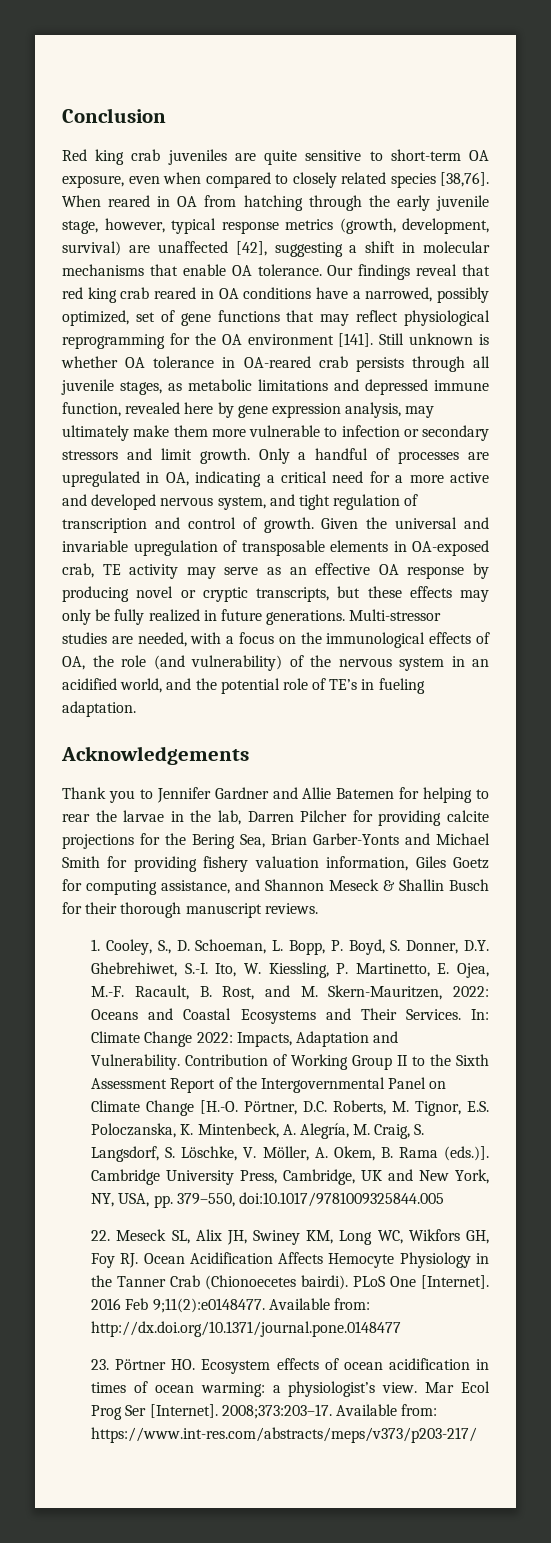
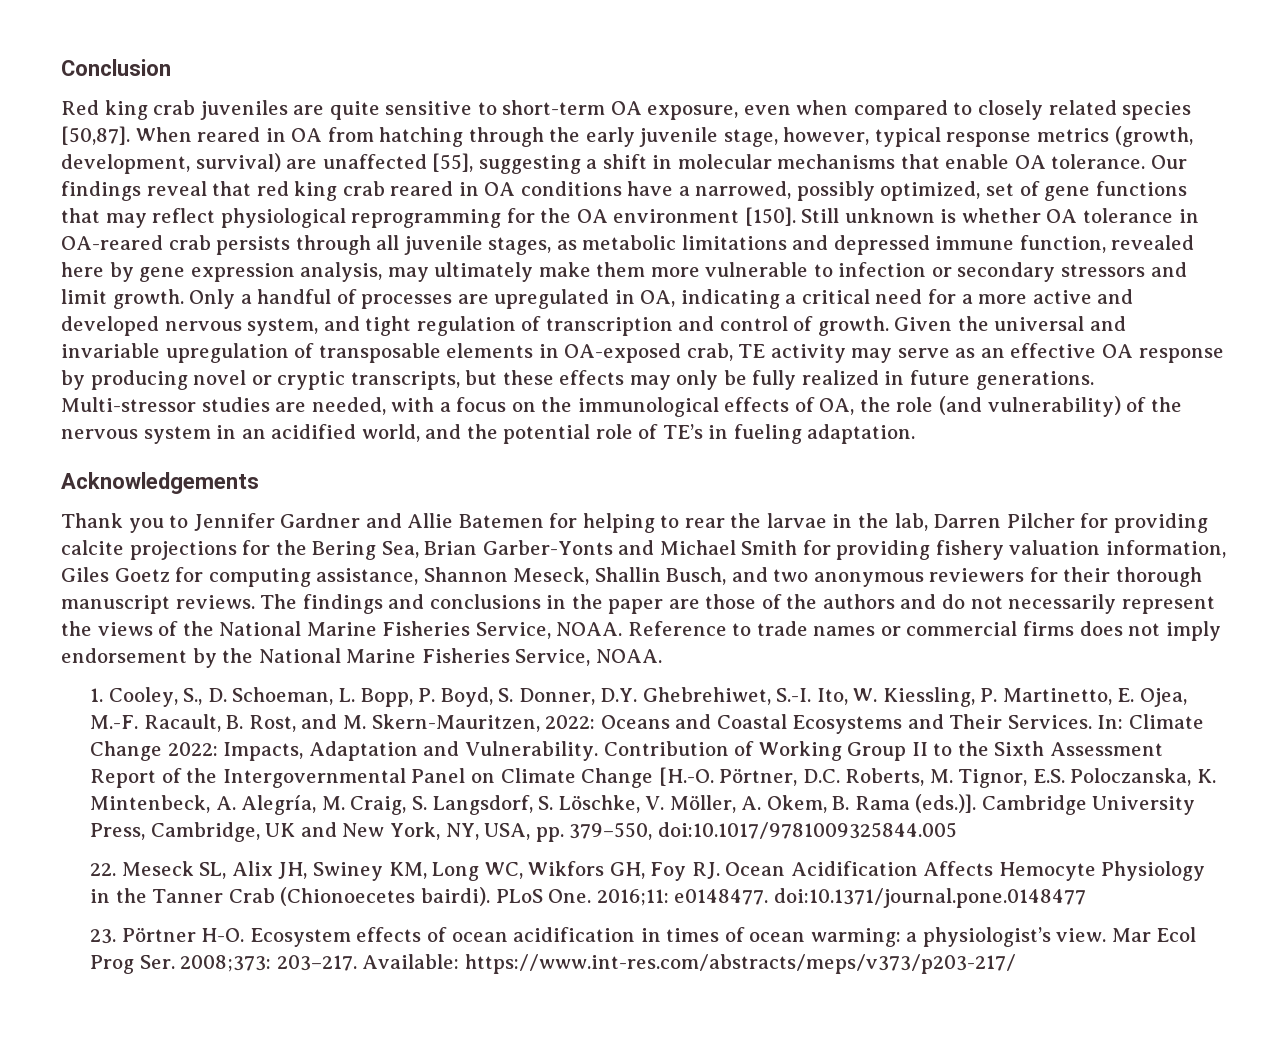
- Red king crab juveniles are quite sensitive to short-term OA exposure, even when compared to closely related species [38,76].
+ Red king crab juveniles are quite sensitive to short-term OA exposure, even when compared to closely related species [50,87].
- When reared in OA from hatching through the early juvenile stage, however, typical response metrics (growth, development, survival) are unaffected [42], suggesting a shift in molecular mechanisms that enable OA tolerance.
+ When reared in OA from hatching through the early juvenile stage, however, typical response metrics (growth, development, survival) are unaffected [55], suggesting a shift in molecular mechanisms that enable OA tolerance.
- Our findings reveal that red king crab reared in OA conditions have a narrowed, possibly optimized, set of gene functions that may reflect physiological reprogramming for the OA environment [141].
+ Our findings reveal that red king crab reared in OA conditions have a narrowed, possibly optimized, set of gene functions that may reflect physiological reprogramming for the OA environment [150].
- Thank you to Jennifer Gardner and Allie Batemen for helping to rear the larvae in the lab, Darren Pilcher for providing calcite projections for the Bering Sea, Brian Garber-Yonts and Michael Smith for providing fishery valuation information, Giles Goetz for computing assistance, and Shannon Meseck & Shallin Busch for their thorough manuscript reviews.
+ Thank you to Jennifer Gardner and Allie Batemen for helping to rear the larvae in the lab, Darren Pilcher for providing calcite projections for the Bering Sea, Brian Garber-Yonts and Michael Smith for providing fishery valuation information, Giles Goetz for computing assistance, Shannon Meseck, Shallin Busch, and two anonymous reviewers for their thorough manuscript reviews. The findings and conclusions in the paper are those of the authors and do not necessarily represent the views of the National Marine Fisheries Service, NOAA. Reference to trade names or commercial firms does not imply endorsement by the National Marine Fisheries Service, NOAA.
- PLoS One [Internet]. 2016 Feb 9;11(2):e0148477. Available from: http://dx.doi.org/10.1371/journal.pone.0148477
+ PLoS One. 2016;11: e0148477. doi:10.1371/journal.pone.0148477
- 23. Pörtner HO. Ecosystem effects of ocean acidification in times of ocean warming: a physiologist’s view.
+ 23. Pörtner H-O. Ecosystem effects of ocean acidification in times of ocean warming: a physiologist’s view.
- Mar Ecol Prog Ser [Internet]. 2008;373:203–17. Available from: https://www.int-res.com/abstracts/meps/v373/p203-217/
+ Mar Ecol Prog Ser. 2008;373: 203–217. Available: https://www.int-res.com/abstracts/meps/v373/p203-217/

